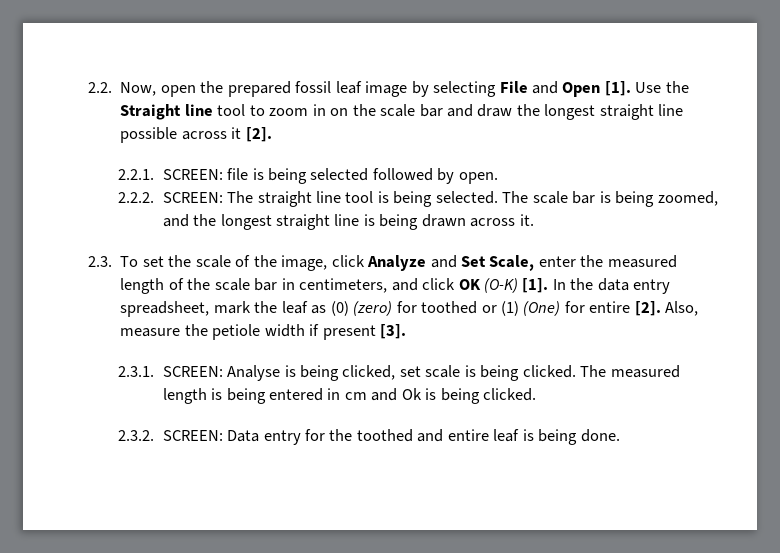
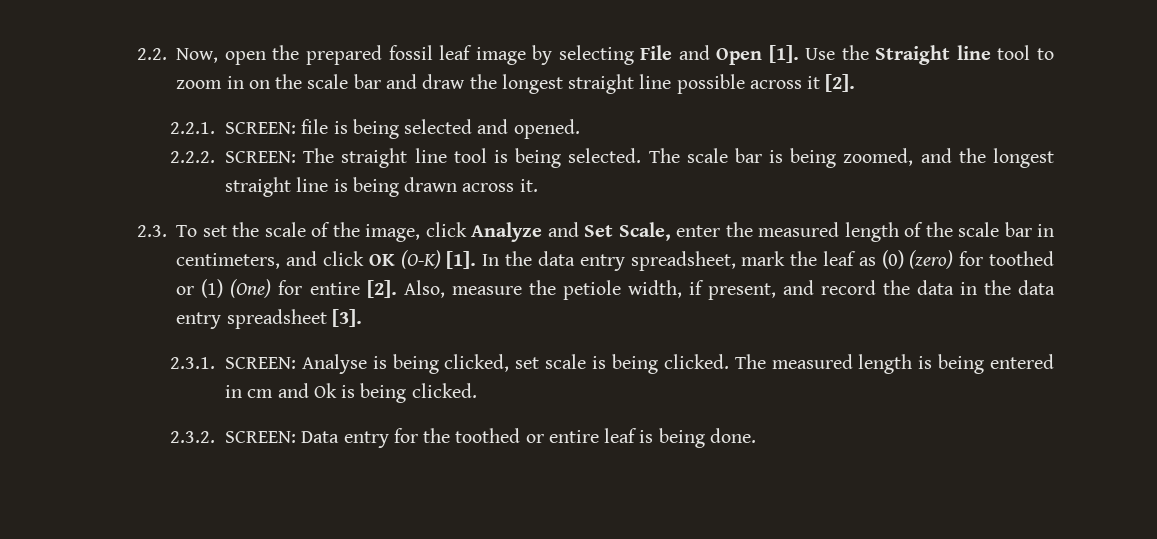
- 2.2.1. SCREEN: file is being selected followed by open.
+ 2.2.1. SCREEN: file is being selected and opened.
- Also, measure the petiole width if present [3].
+ Also, measure the petiole width, if present, and record the data in the data entry spreadsheet [3].
- 2.3.2. SCREEN: Data entry for the toothed and entire leaf is being done.
+ 2.3.2. SCREEN: Data entry for the toothed or entire leaf is being done.

